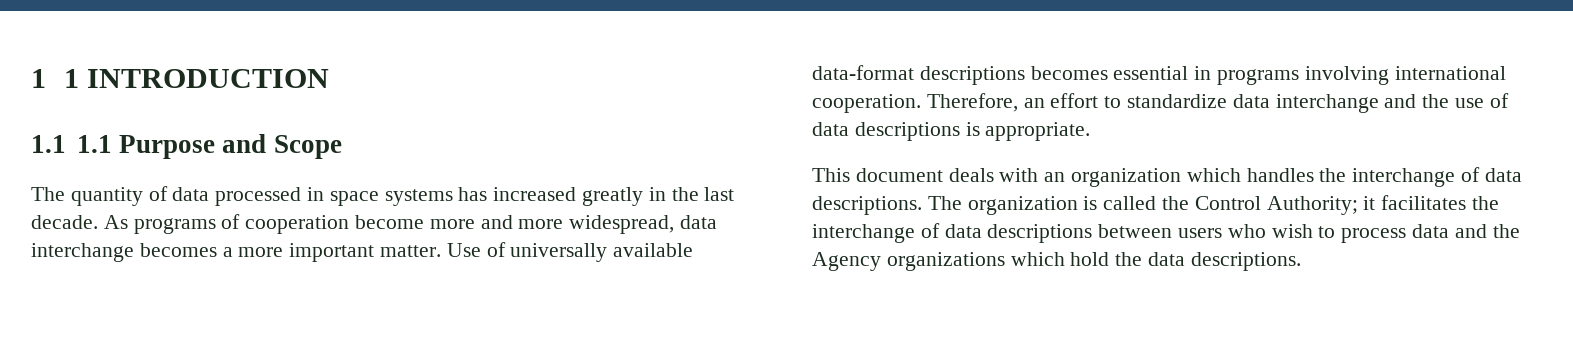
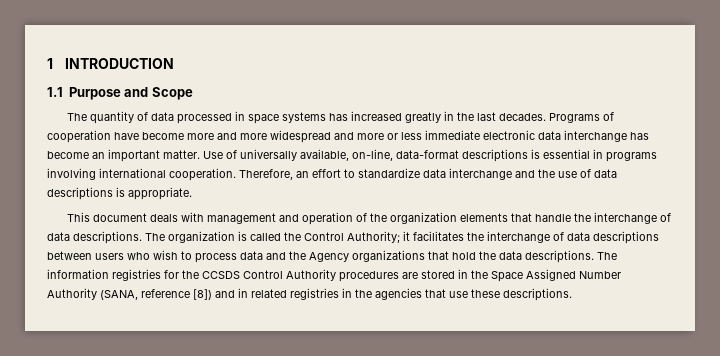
- 1 1 INTRODUCTION
+ 1 INTRODUCTION
- 1.1 1.1 Purpose and Scope
+ 1.1 Purpose and Scope
- The quantity of data processed in space systems has increased greatly in the last decade. As programs of cooperation become more and more widespread, data interchange becomes a more important matter.
+ The quantity of data processed in space systems has increased greatly in the last decades. Programs of cooperation have become more and more widespread and more or less immediate electronic data interchange has become an important matter.
- Use of universally available data-format descriptions becomes essential in programs involving international cooperation.
+ Use of universally available, on-line, data-format descriptions is essential in programs involving international cooperation.
- This document deals with an organization which handles the interchange of data descriptions.
+ This document deals with management and operation of the organization elements that handle the interchange of data descriptions.
- The organization is called the Control Authority; it facilitates the interchange of data descriptions between users who wish to process data and the Agency organizations which hold the data descriptions.
+ The organization is called the Control Authority; it facilitates the interchange of data descriptions between users who wish to process data and the Agency organizations that hold the data descriptions.
+ The information registries for the CCSDS Control Authority procedures are stored in the Space Assigned Number Authority (SANA, reference [8]) and in related registries in the agencies that use these descriptions.

